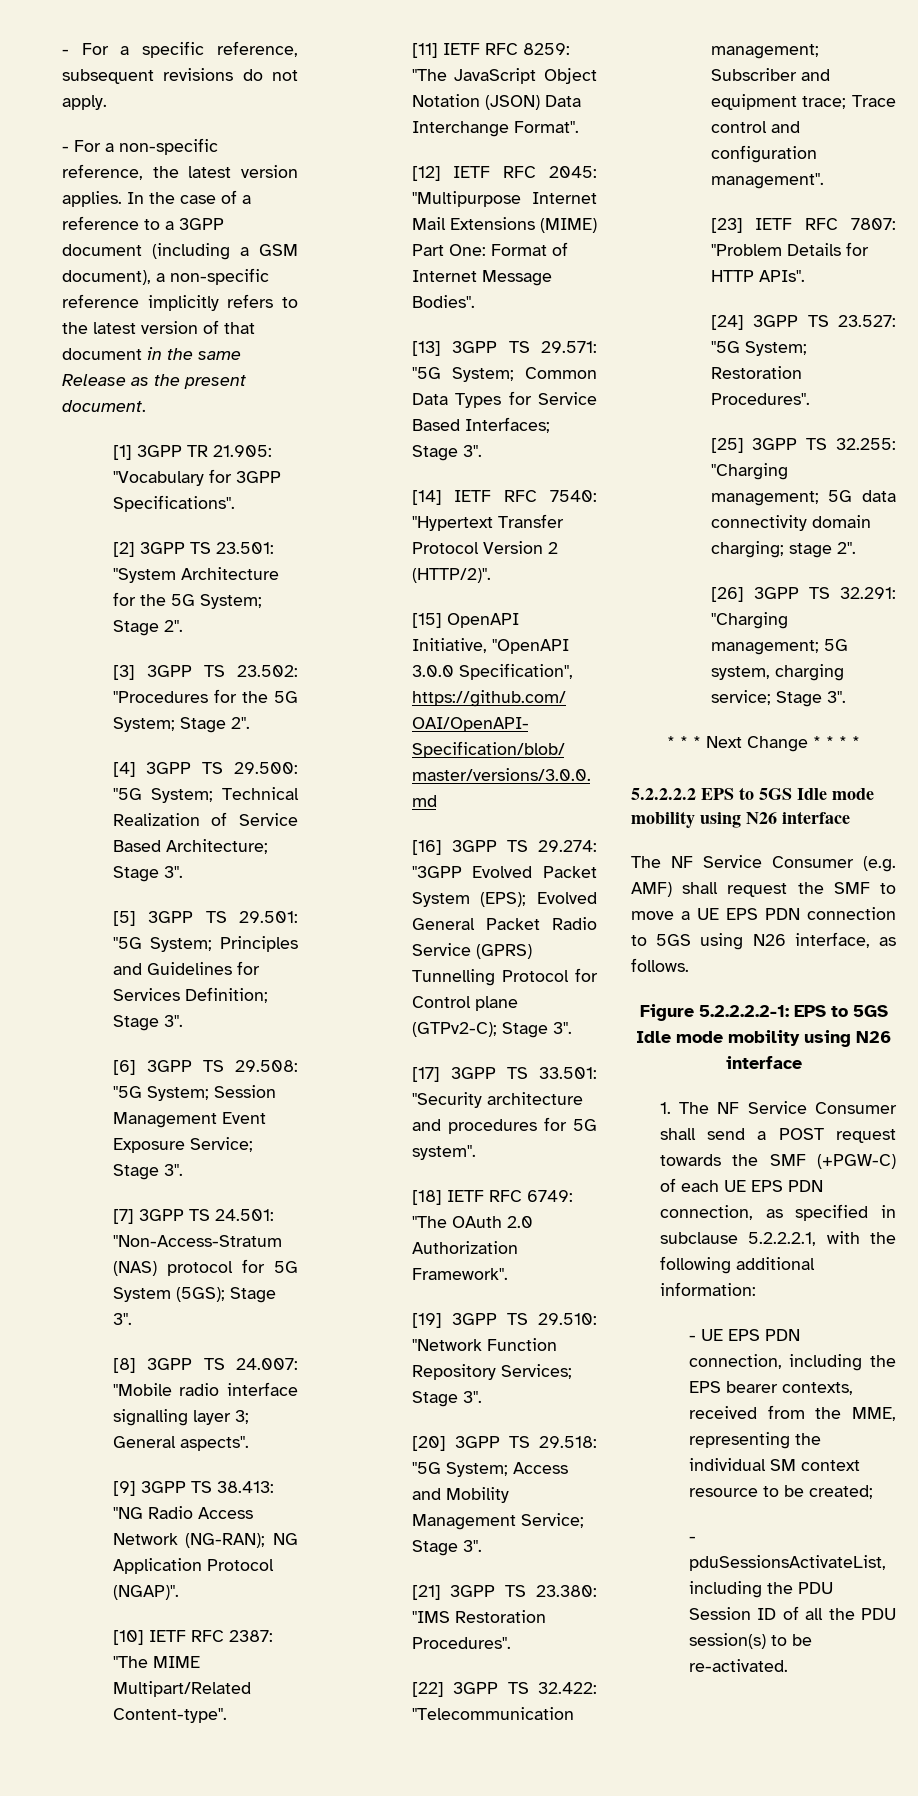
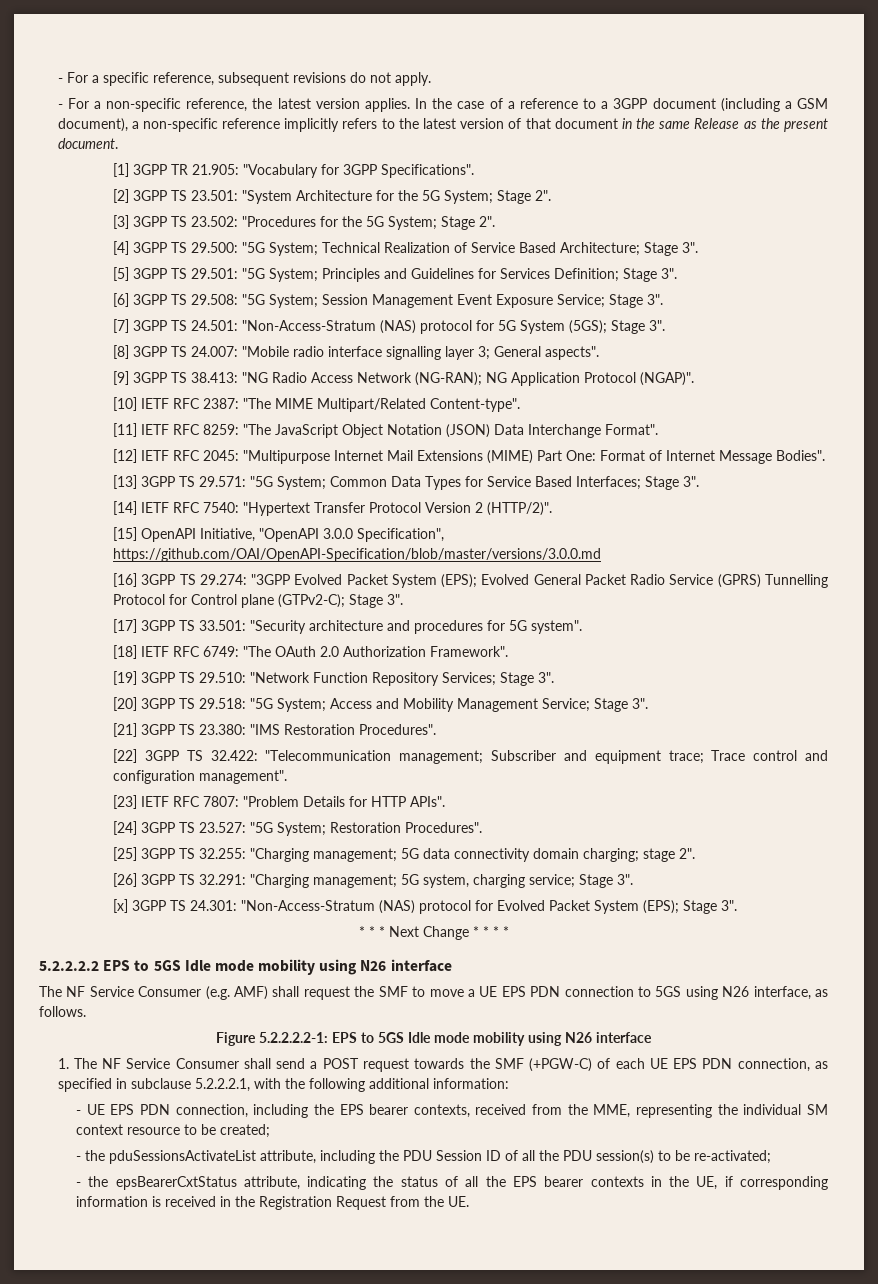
+ [x] 3GPP TS 24.301: "Non-Access-Stratum (NAS) protocol for Evolved Packet System (EPS); Stage 3".
- - pduSessionsActivateList, including the PDU Session ID of all the PDU session(s) to be re-activated.
+ - the pduSessionsActivateList attribute, including the PDU Session ID of all the PDU session(s) to be re-activated;
+ - the epsBearerCxtStatus attribute, indicating the status of all the EPS bearer contexts in the UE, if corresponding information is received in the Registration Request from the UE.

